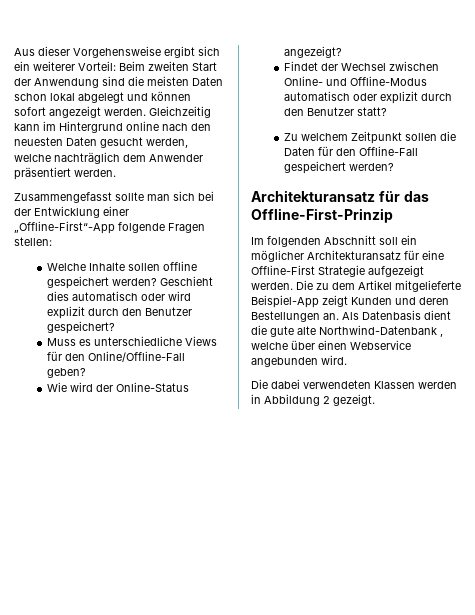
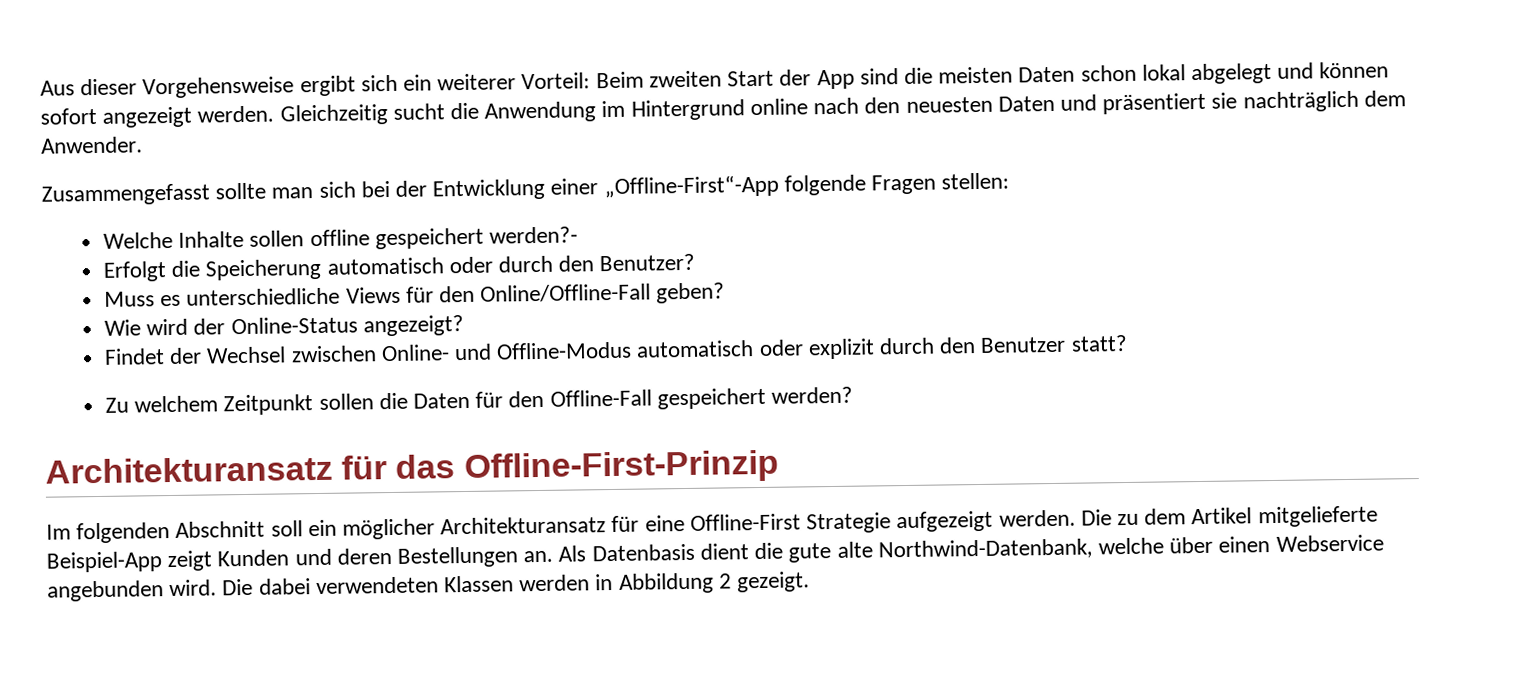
- Aus dieser Vorgehensweise ergibt sich ein weiterer Vorteil: Beim zweiten Start der Anwendung sind die meisten Daten schon lokal abgelegt und können sofort angezeigt werden.
+ Aus dieser Vorgehensweise ergibt sich ein weiterer Vorteil: Beim zweiten Start der App sind die meisten Daten schon lokal abgelegt und können sofort angezeigt werden.
- Gleichzeitig kann im Hintergrund online nach den neuesten Daten gesucht werden, welche nachträglich dem Anwender präsentiert werden.
+ Gleichzeitig sucht die Anwendung im Hintergrund online nach den neuesten Daten und präsentiert sie nachträglich dem Anwender.
- Welche Inhalte sollen offline gespeichert werden? Geschieht dies automatisch oder wird explizit durch den Benutzer gespeichert?
+ Welche Inhalte sollen offline gespeichert werden?-
+ Erfolgt die Speicherung automatisch oder durch den Benutzer?
- Als Datenbasis dient die gute alte Northwind-Datenbank , welche über einen Webservice angebunden wird.
- Die dabei verwendeten Klassen werden in Abbildung 2 gezeigt.
+ Als Datenbasis dient die gute alte Northwind-Datenbank, welche über einen Webservice angebunden wird. Die dabei verwendeten Klassen werden in Abbildung 2 gezeigt.

